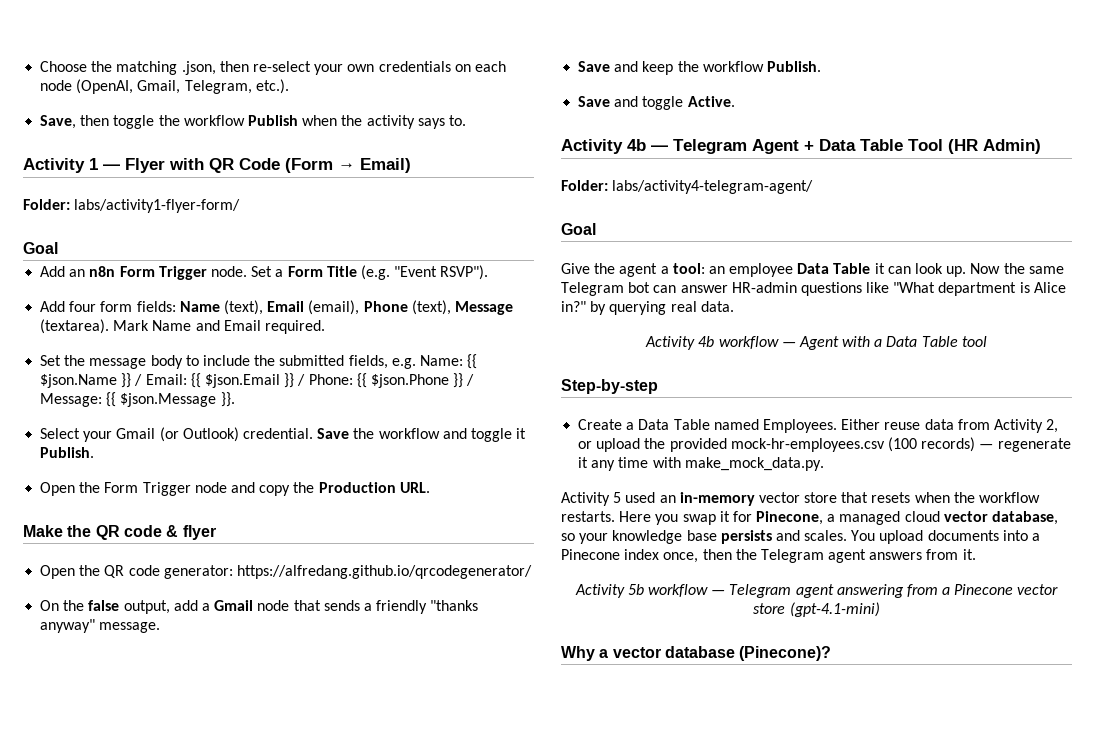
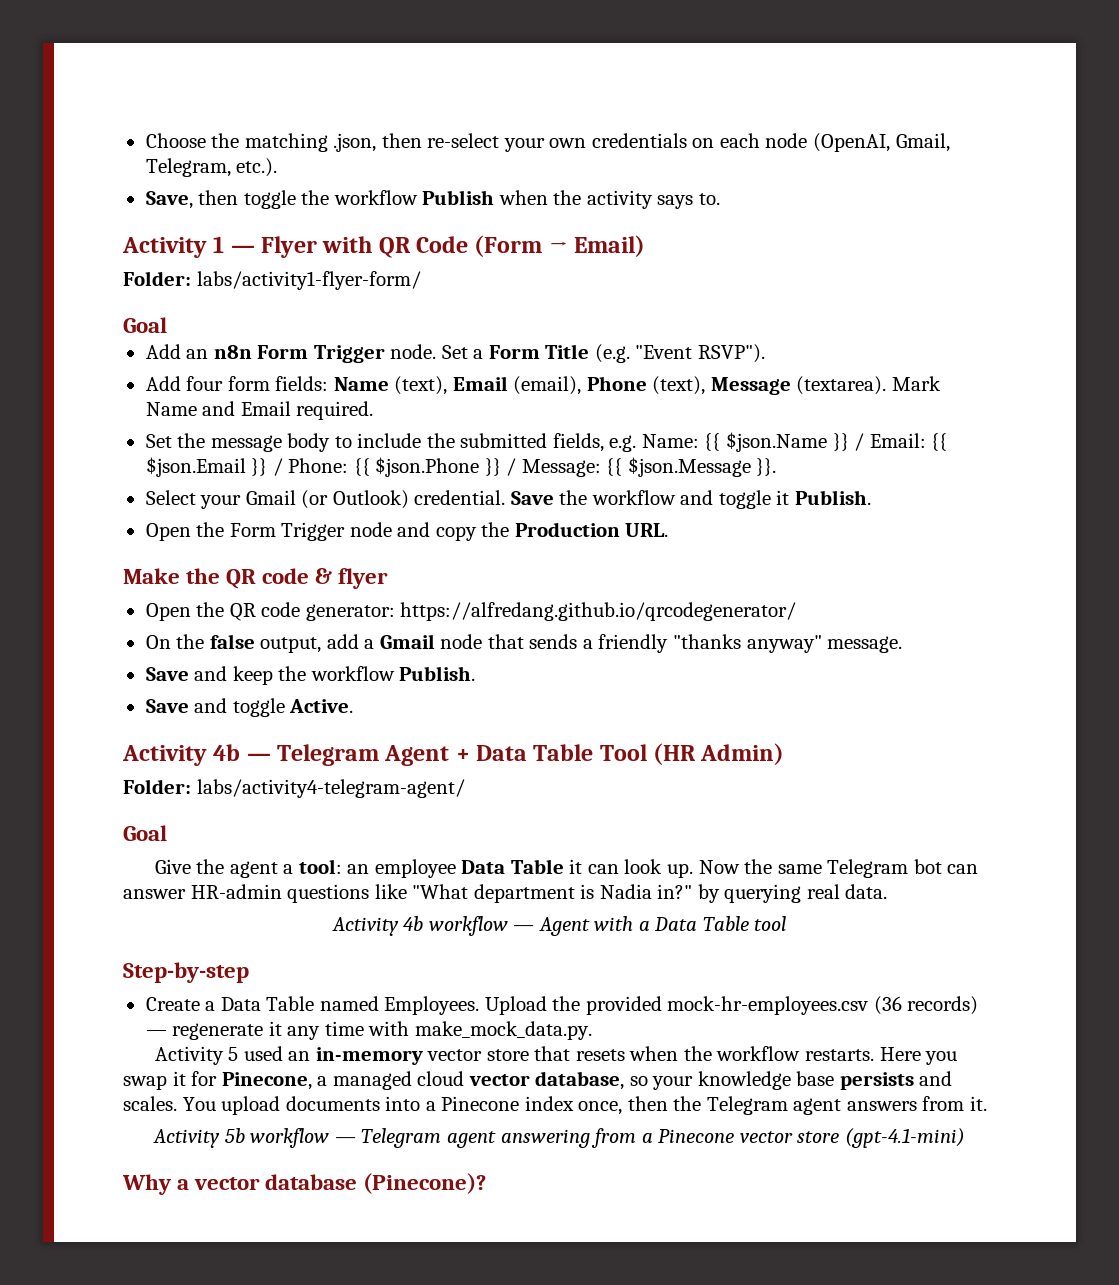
- Now the same Telegram bot can answer HR-admin questions like "What department is Alice in?" by querying real data.
+ Now the same Telegram bot can answer HR-admin questions like "What department is Nadia in?" by querying real data.
- Either reuse data from Activity 2, or upload the provided mock-hr-employees.csv (100 records) — regenerate it any time with make_mock_data.py.
+ Upload the provided mock-hr-employees.csv (36 records) — regenerate it any time with make_mock_data.py.

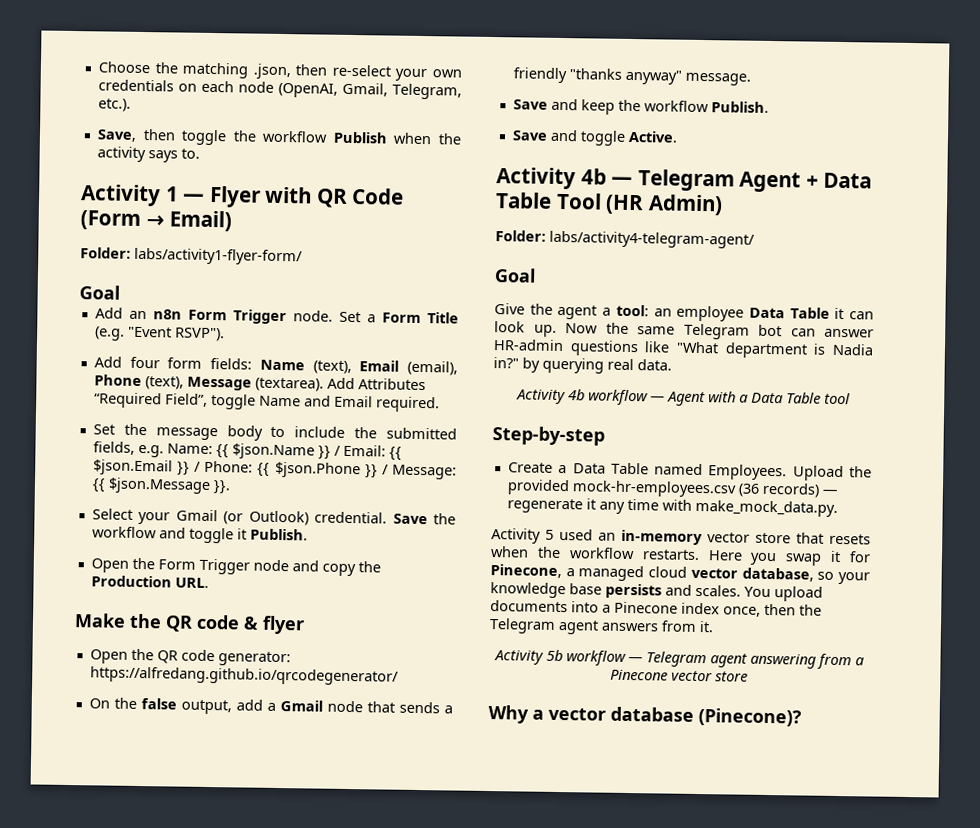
- Mark Name and Email required.
+ Add Attributes “Required Field”, toggle Name and Email required.
- Activity 5b workflow — Telegram agent answering from a Pinecone vector store (gpt-4.1-mini)
+ Activity 5b workflow — Telegram agent answering from a Pinecone vector store

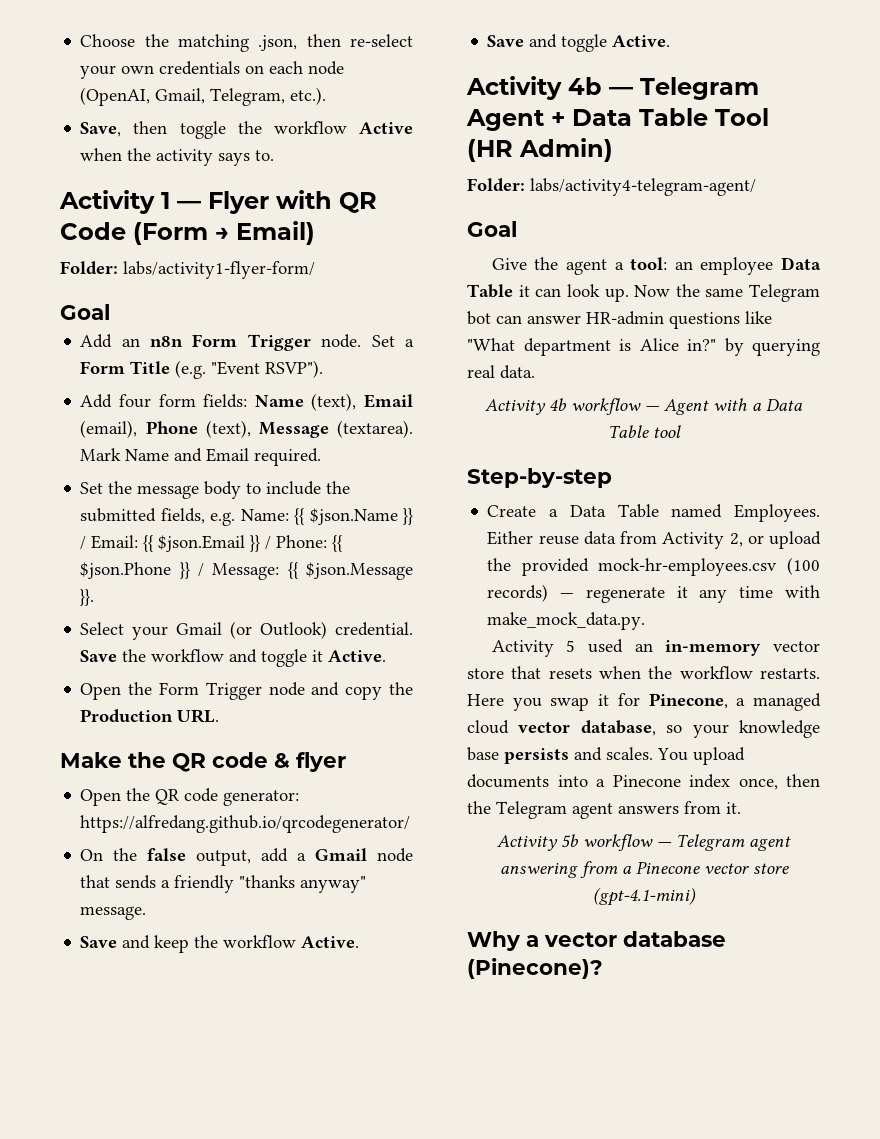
- Save, then toggle the workflow Publish when the activity says to.
+ Save, then toggle the workflow Active when the activity says to.
- Add Attributes “Required Field”, toggle Name and Email required.
+ Mark Name and Email required.
- Save the workflow and toggle it Publish.
+ Save the workflow and toggle it Active.
- Save and keep the workflow Publish.
+ Save and keep the workflow Active.
- Now the same Telegram bot can answer HR-admin questions like "What department is Nadia in?" by querying real data.
+ Now the same Telegram bot can answer HR-admin questions like "What department is Alice in?" by querying real data.
- Upload the provided mock-hr-employees.csv (36 records) — regenerate it any time with make_mock_data.py.
+ Either reuse data from Activity 2, or upload the provided mock-hr-employees.csv (100 records) — regenerate it any time with make_mock_data.py.
- Activity 5b workflow — Telegram agent answering from a Pinecone vector store
+ Activity 5b workflow — Telegram agent answering from a Pinecone vector store (gpt-4.1-mini)

